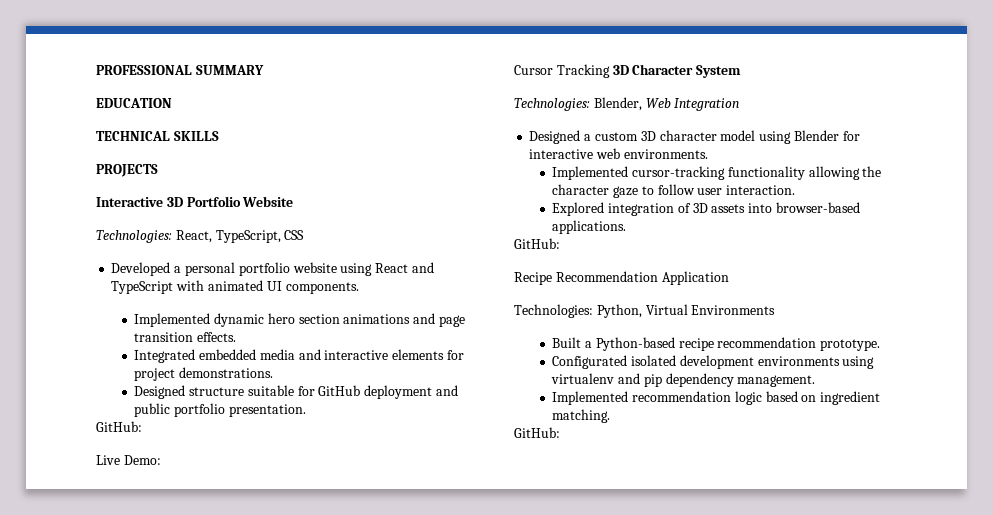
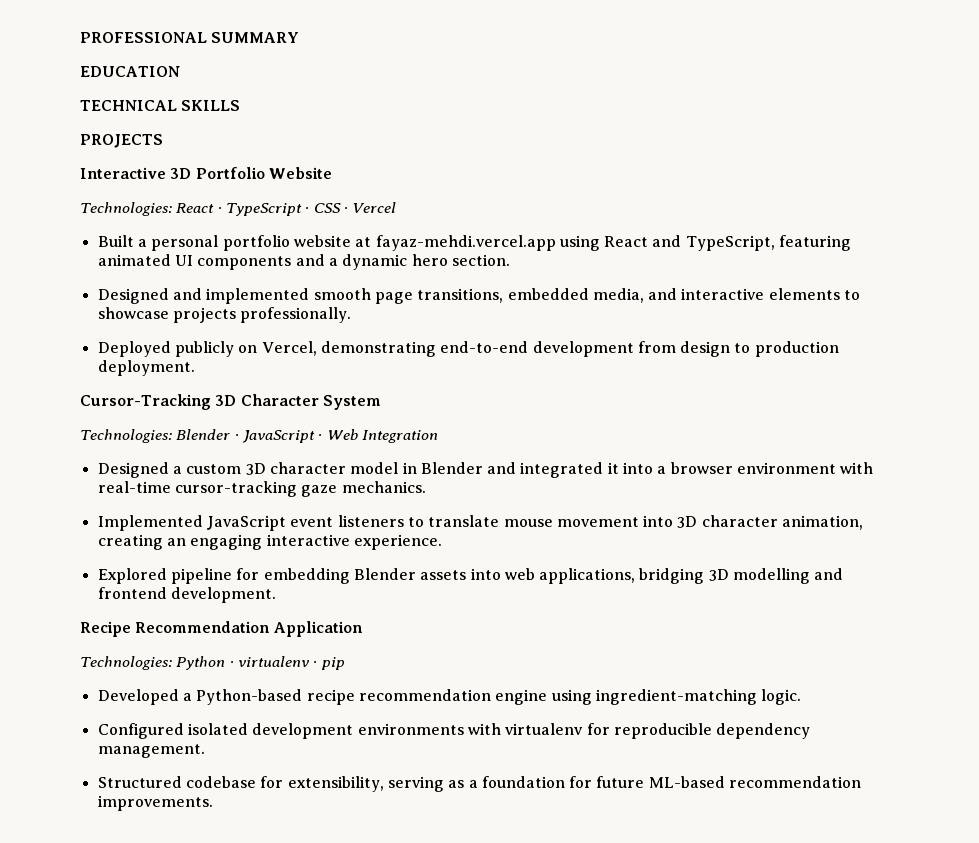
- Technologies: React, TypeScript, CSS
- Developed a personal portfolio website using React and TypeScript with animated UI components.
- Implemented dynamic hero section animations and page transition effects.
- Integrated embedded media and interactive elements for project demonstrations.
- Designed structure suitable for GitHub deployment and public portfolio presentation.
- GitHub:
- Live Demo:
- Cursor Tracking 3D Character System
+ Technologies: React · TypeScript · CSS · Vercel
+ Built a personal portfolio website at fayaz-mehdi.vercel.app using React and TypeScript, featuring animated UI components and a dynamic hero section.
+ Designed and implemented smooth page transitions, embedded media, and interactive elements to showcase projects professionally.
+ Deployed publicly on Vercel, demonstrating end-to-end development from design to production deployment.
+ Cursor-Tracking 3D Character System
- Technologies: Blender, Web Integration
+ Technologies: Blender · JavaScript · Web Integration
- Designed a custom 3D character model using Blender for interactive web environments.
- Implemented cursor-tracking functionality allowing the character gaze to follow user interaction.
- Explored integration of 3D assets into browser-based applications.
- GitHub:
+ Designed a custom 3D character model in Blender and integrated it into a browser environment with real-time cursor-tracking gaze mechanics.
+ Implemented JavaScript event listeners to translate mouse movement into 3D character animation, creating an engaging interactive experience.
+ Explored pipeline for embedding Blender assets into web applications, bridging 3D modelling and frontend development.
  Recipe Recommendation Application
- Technologies: Python, Virtual Environments
- Built a Python-based recipe recommendation prototype.
- Configurated isolated development environments using virtualenv and pip dependency management.
- Implemented recommendation logic based on ingredient matching.
- GitHub:
+ Technologies: Python · virtualenv · pip
+ Developed a Python-based recipe recommendation engine using ingredient-matching logic.
+ Configured isolated development environments with virtualenv for reproducible dependency management.
+ Structured codebase for extensibility, serving as a foundation for future ML-based recommendation improvements.

